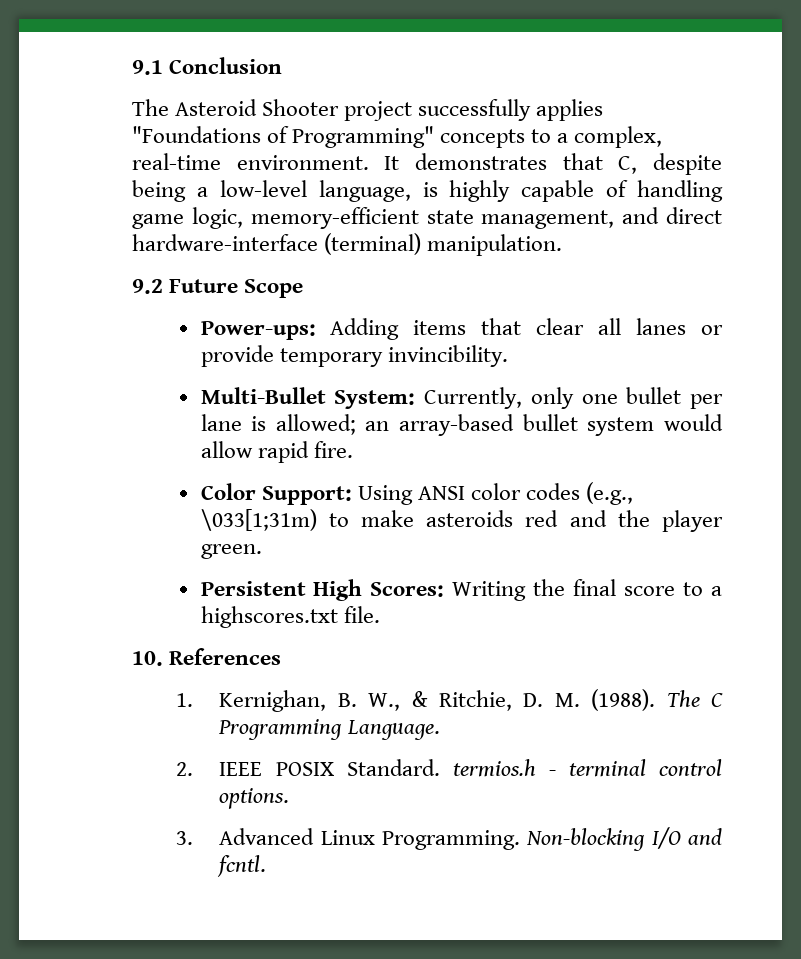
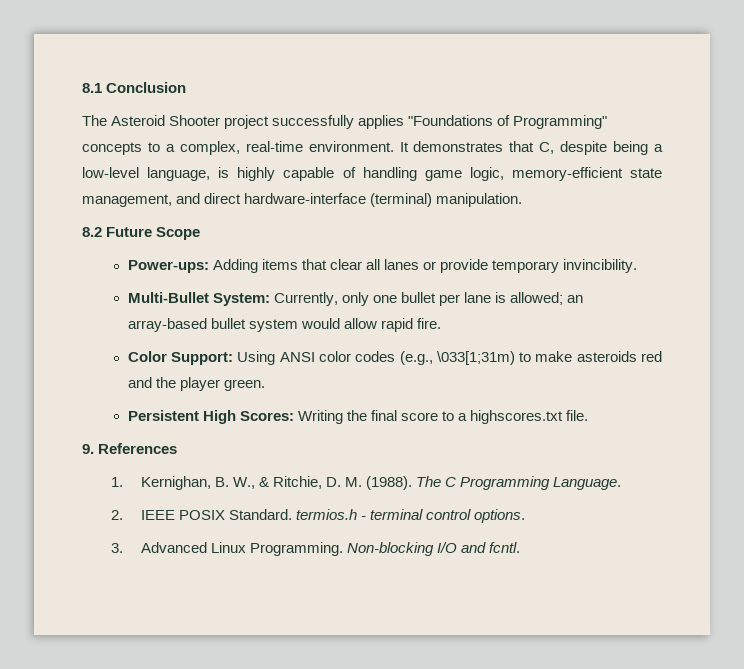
- 9.1 Conclusion
+ 8.1 Conclusion
- 9.2 Future Scope
+ 8.2 Future Scope
- 10. References
+ 9. References

